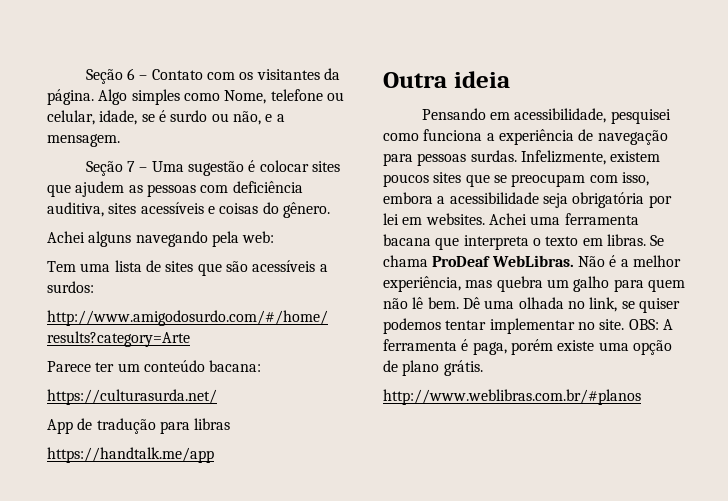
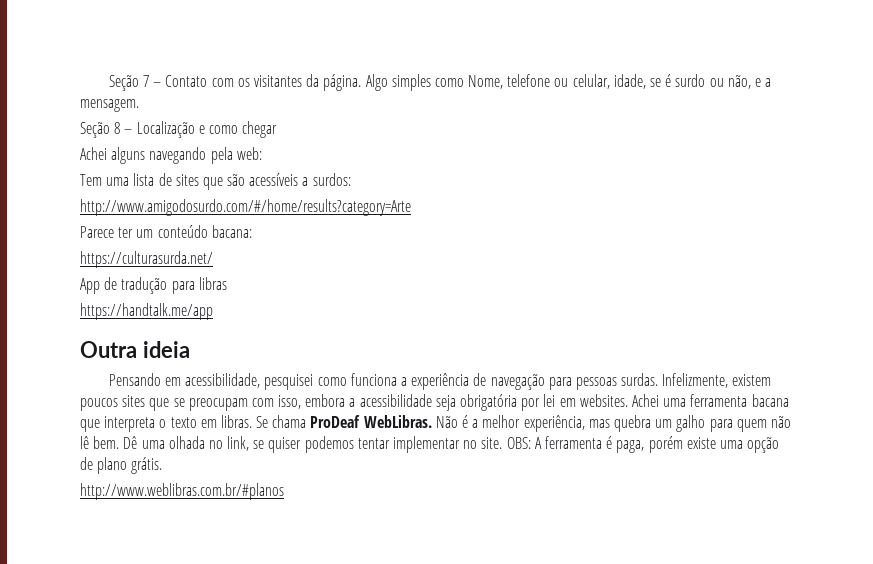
- Seção 6 – Contato com os visitantes da página.
+ Seção 7 – Contato com os visitantes da página.
- Seção 7 – Uma sugestão é colocar sites que ajudem as pessoas com deficiência auditiva, sites acessíveis e coisas do gênero.
+ Seção 8 – Localização e como chegar

